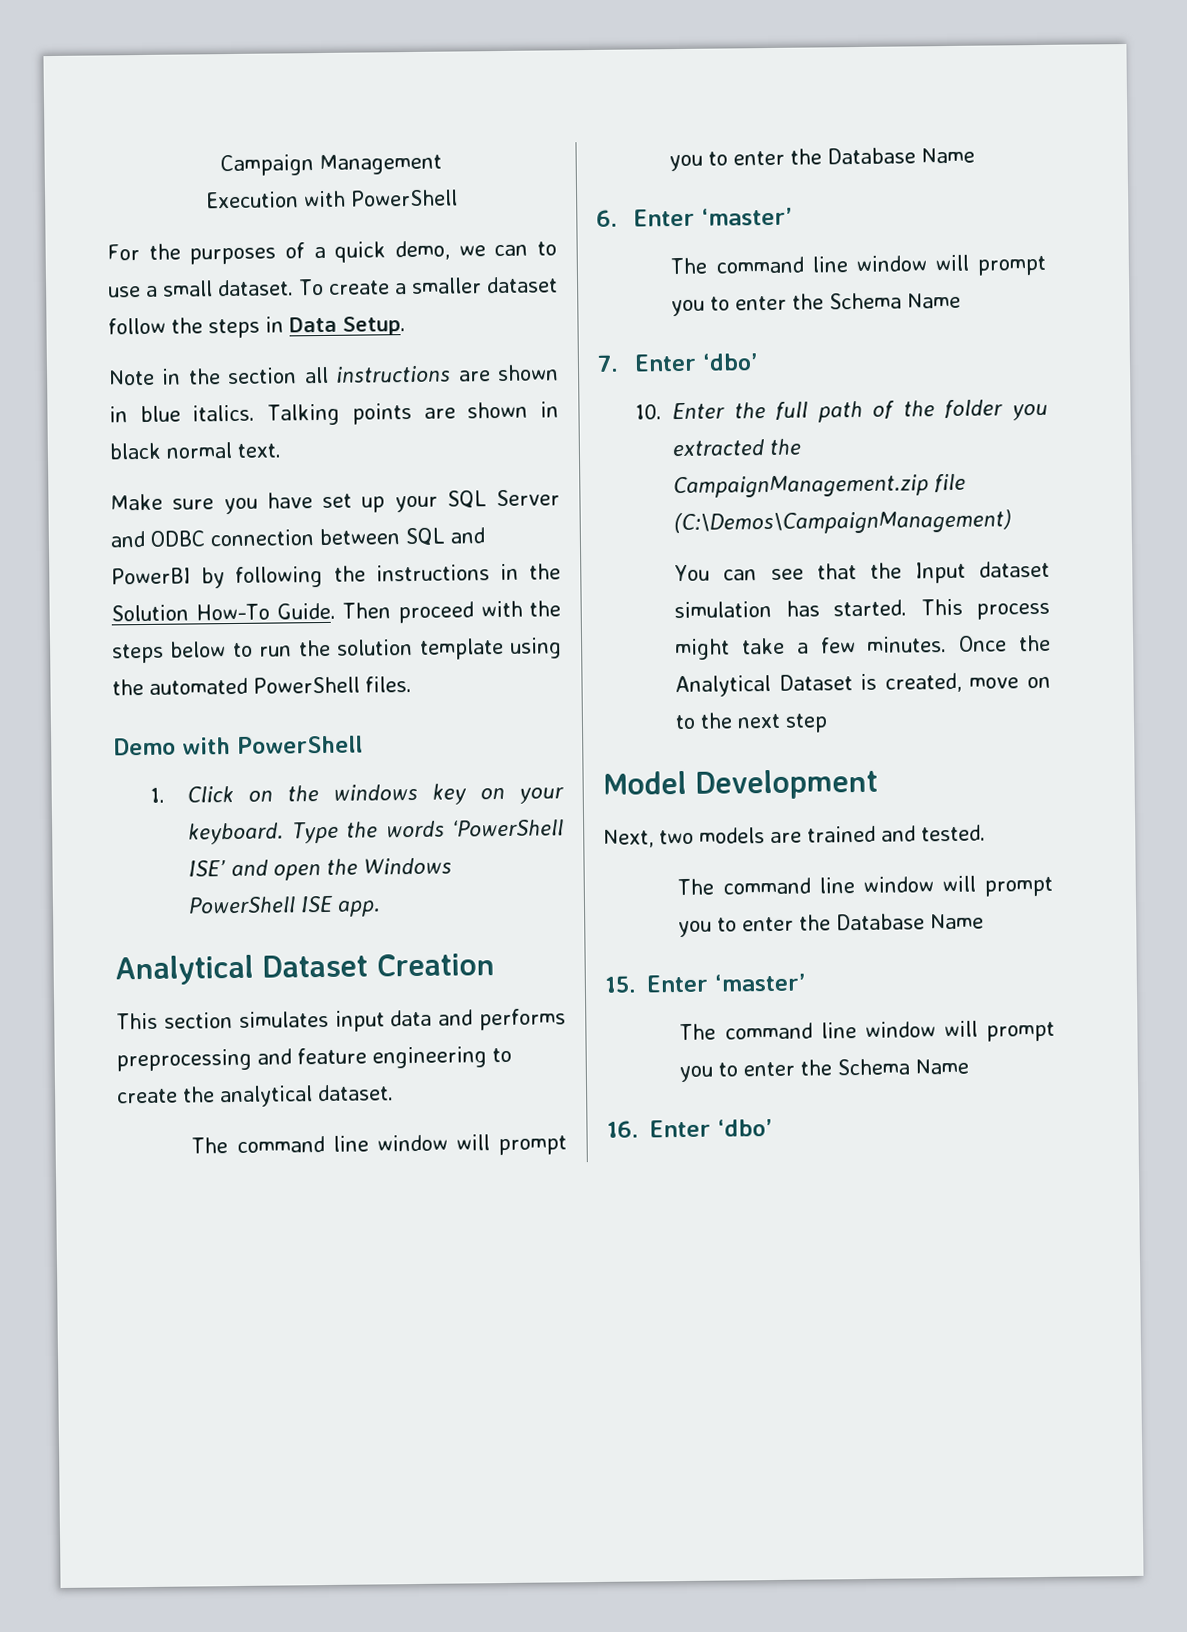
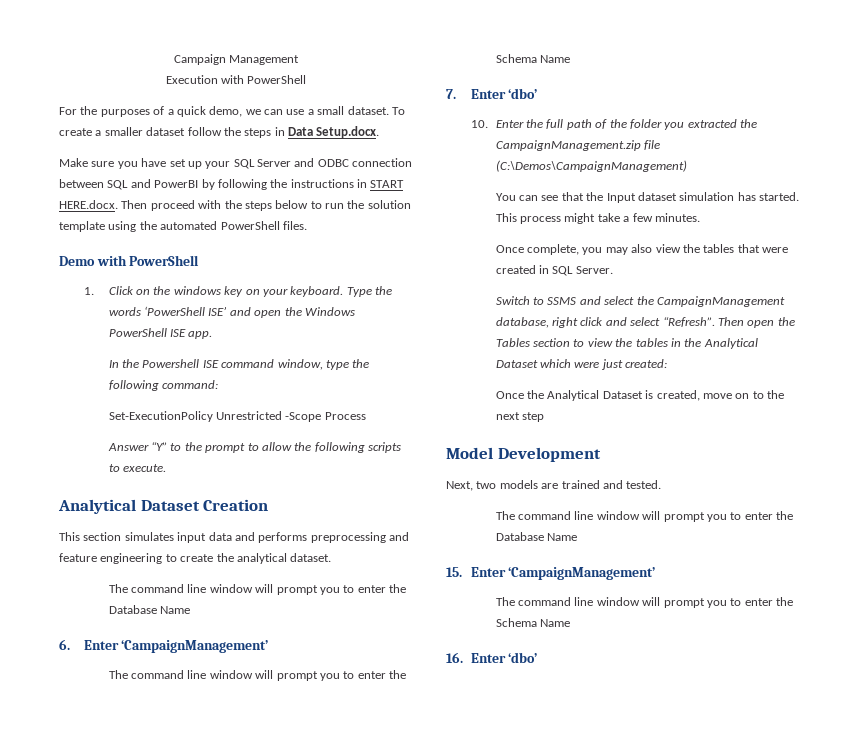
- For the purposes of a quick demo, we can to use a small dataset.
+ For the purposes of a quick demo, we can use a small dataset.
- To create a smaller dataset follow the steps in Data Setup.
- Note in the section all instructions are shown in blue italics. Talking points are shown in black normal text.
+ To create a smaller dataset follow the steps in Data Setup.docx.
- Make sure you have set up your SQL Server and ODBC connection between SQL and PowerBI by following the instructions in the Solution How-To Guide. Then proceed with the steps below to run the solution template using the automated PowerShell files.
+ Make sure you have set up your SQL Server and ODBC connection between SQL and PowerBI by following the instructions in START HERE.docx. Then proceed with the steps below to run the solution template using the automated PowerShell files.
+ In the Powershell ISE command window, type the following command:
+ Set-ExecutionPolicy Unrestricted -Scope Process
+ Answer “Y” to the prompt to allow the following scripts to execute.
- 6. Enter ‘master’
+ 6. Enter ‘CampaignManagement’
- This process might take a few minutes. Once the Analytical Dataset is created, move on to the next step
+ This process might take a few minutes.
+ Once complete, you may also view the tables that were created in SQL Server.
+ Switch to SSMS and select the CampaignManagement database, right click and select “Refresh”. Then open the Tables section to view the tables in the Analytical Dataset which were just created:
+ Once the Analytical Dataset is created, move on to the next step
- 15. Enter ‘master’
+ 15. Enter ‘CampaignManagement’

